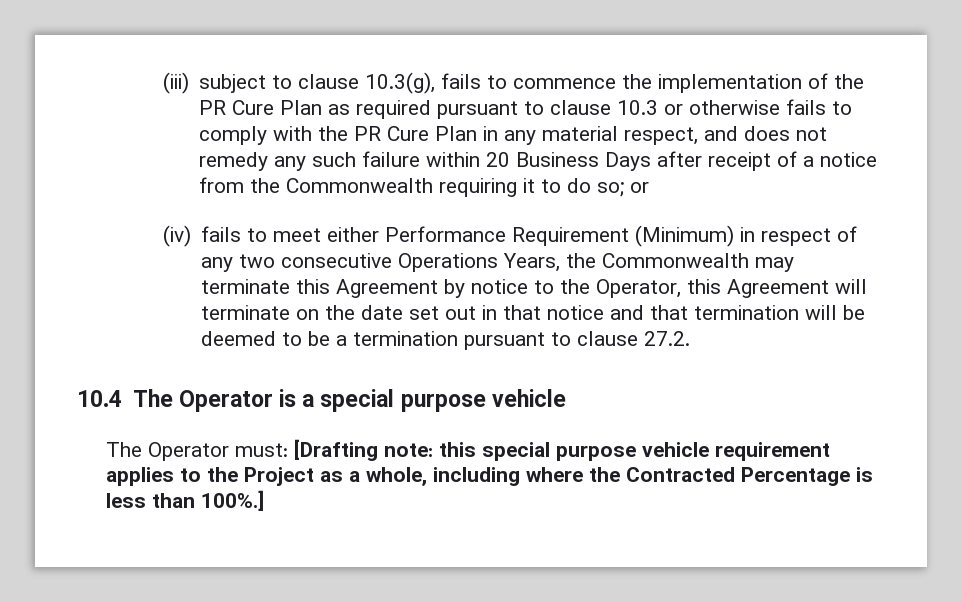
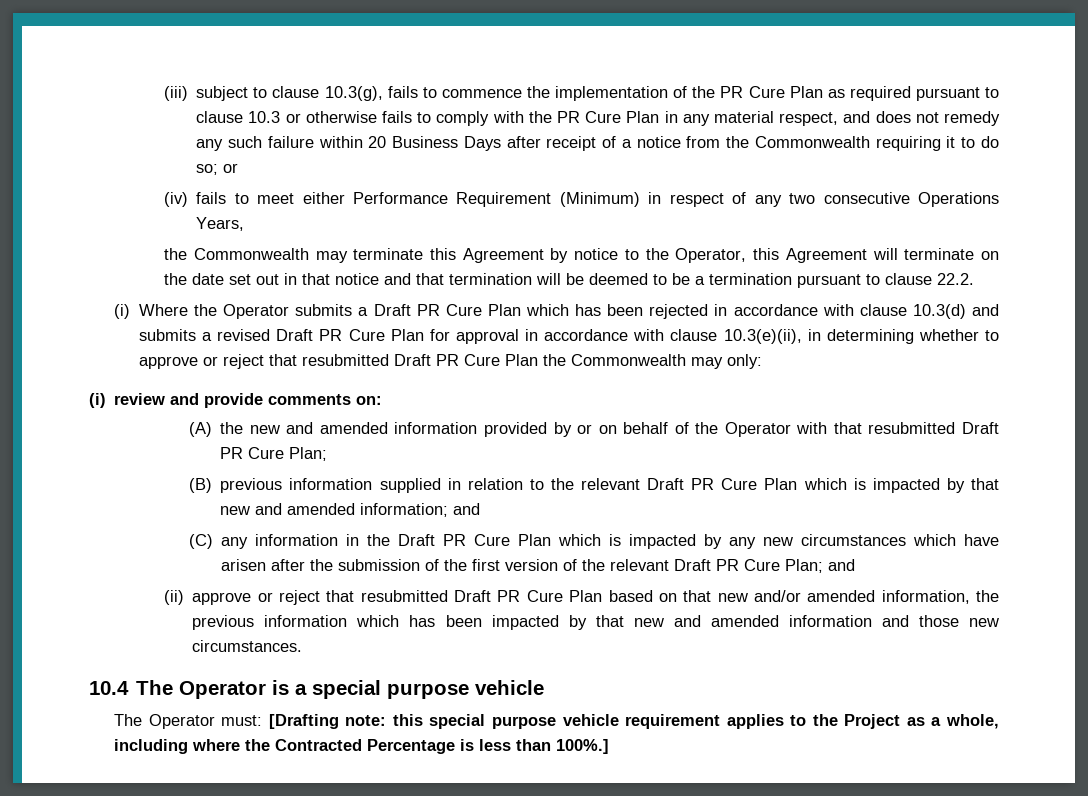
- (iv) fails to meet either Performance Requirement (Minimum) in respect of any two consecutive Operations Years, the Commonwealth may terminate this Agreement by notice to the Operator, this Agreement will terminate on the date set out in that notice and that termination will be deemed to be a termination pursuant to clause 27.2.
+ (iv) fails to meet either Performance Requirement (Minimum) in respect of any two consecutive Operations Years,
+ the Commonwealth may terminate this Agreement by notice to the Operator, this Agreement will terminate on the date set out in that notice and that termination will be deemed to be a termination pursuant to clause 22.2.
+ (i) Where the Operator submits a Draft PR Cure Plan which has been rejected in accordance with clause 10.3(d) and submits a revised Draft PR Cure Plan for approval in accordance with clause 10.3(e)(ii), in determining whether to approve or reject that resubmitted Draft PR Cure Plan the Commonwealth may only:
+ (i) review and provide comments on:
+ (A) the new and amended information provided by or on behalf of the Operator with that resubmitted Draft PR Cure Plan;
+ (B) previous information supplied in relation to the relevant Draft PR Cure Plan which is impacted by that new and amended information; and
+ (C) any information in the Draft PR Cure Plan which is impacted by any new circumstances which have arisen after the submission of the first version of the relevant Draft PR Cure Plan; and
+ (ii) approve or reject that resubmitted Draft PR Cure Plan based on that new and/or amended information, the previous information which has been impacted by that new and amended information and those new circumstances.

